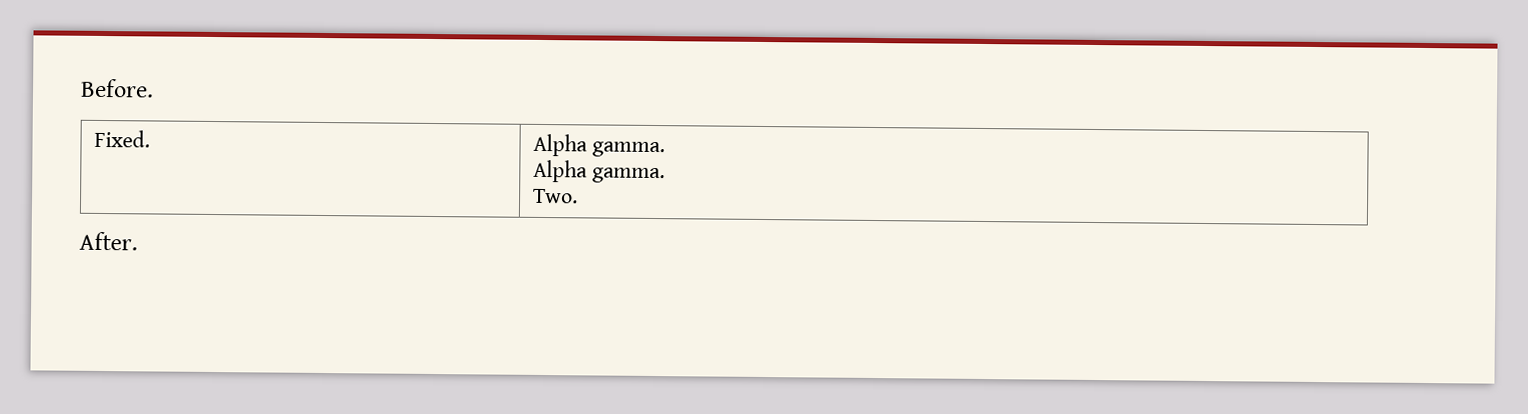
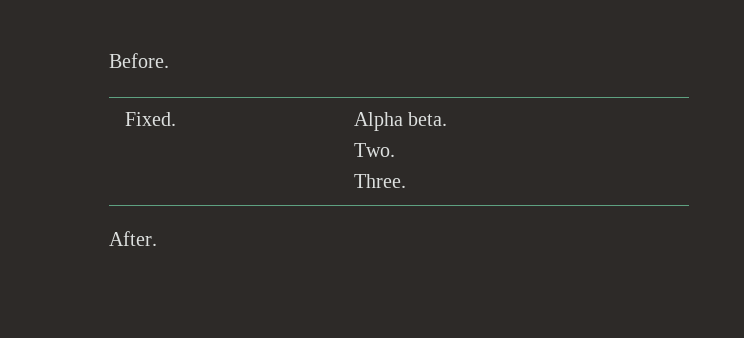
- Fixed. | Alpha gamma.
- Alpha gamma.
+ Fixed. | Alpha beta.
  Two.
+ Three.

